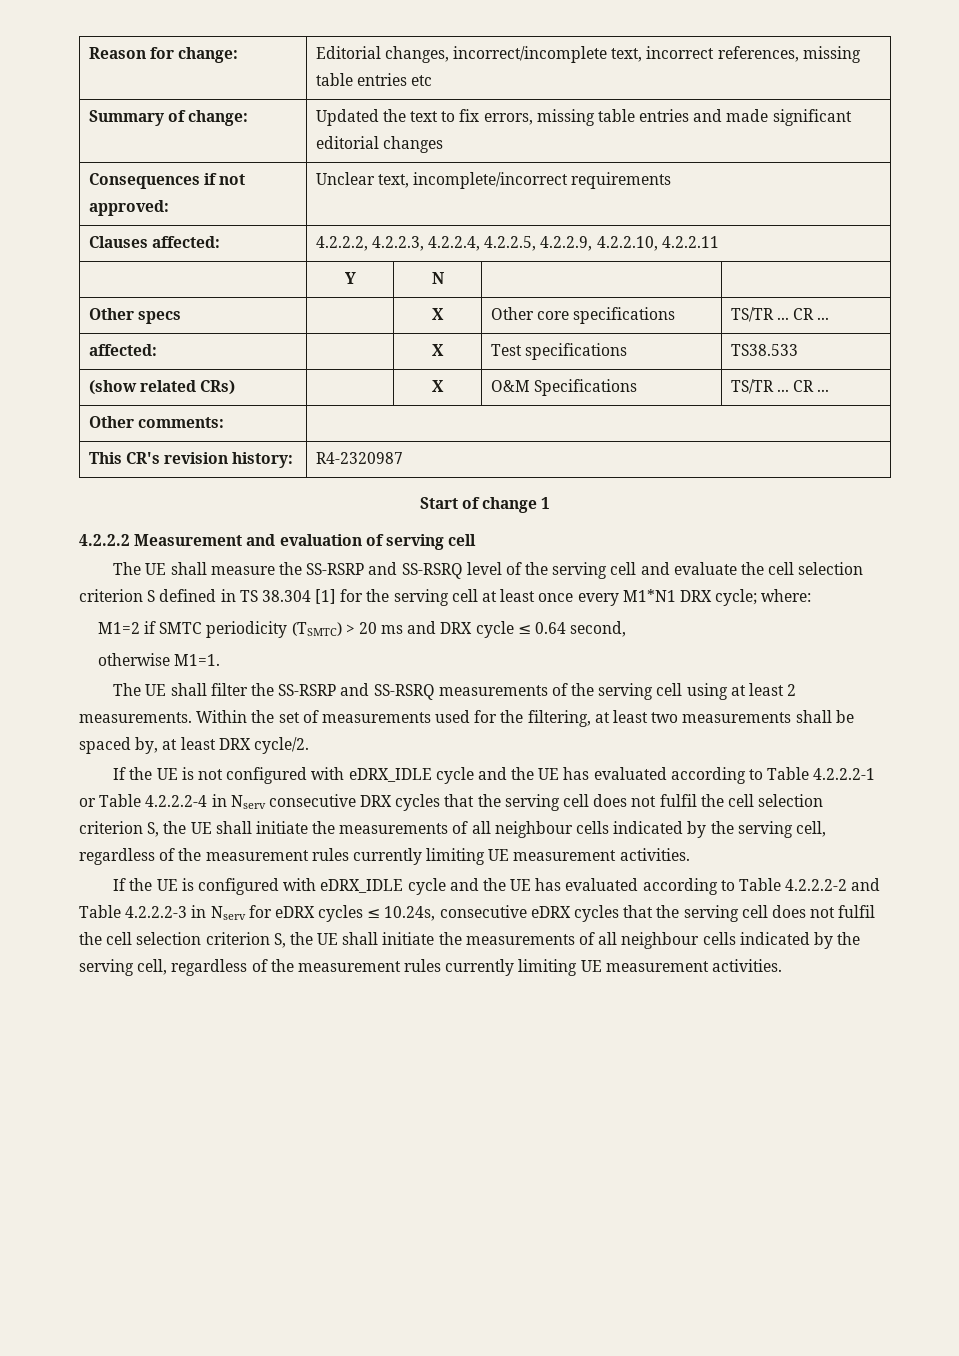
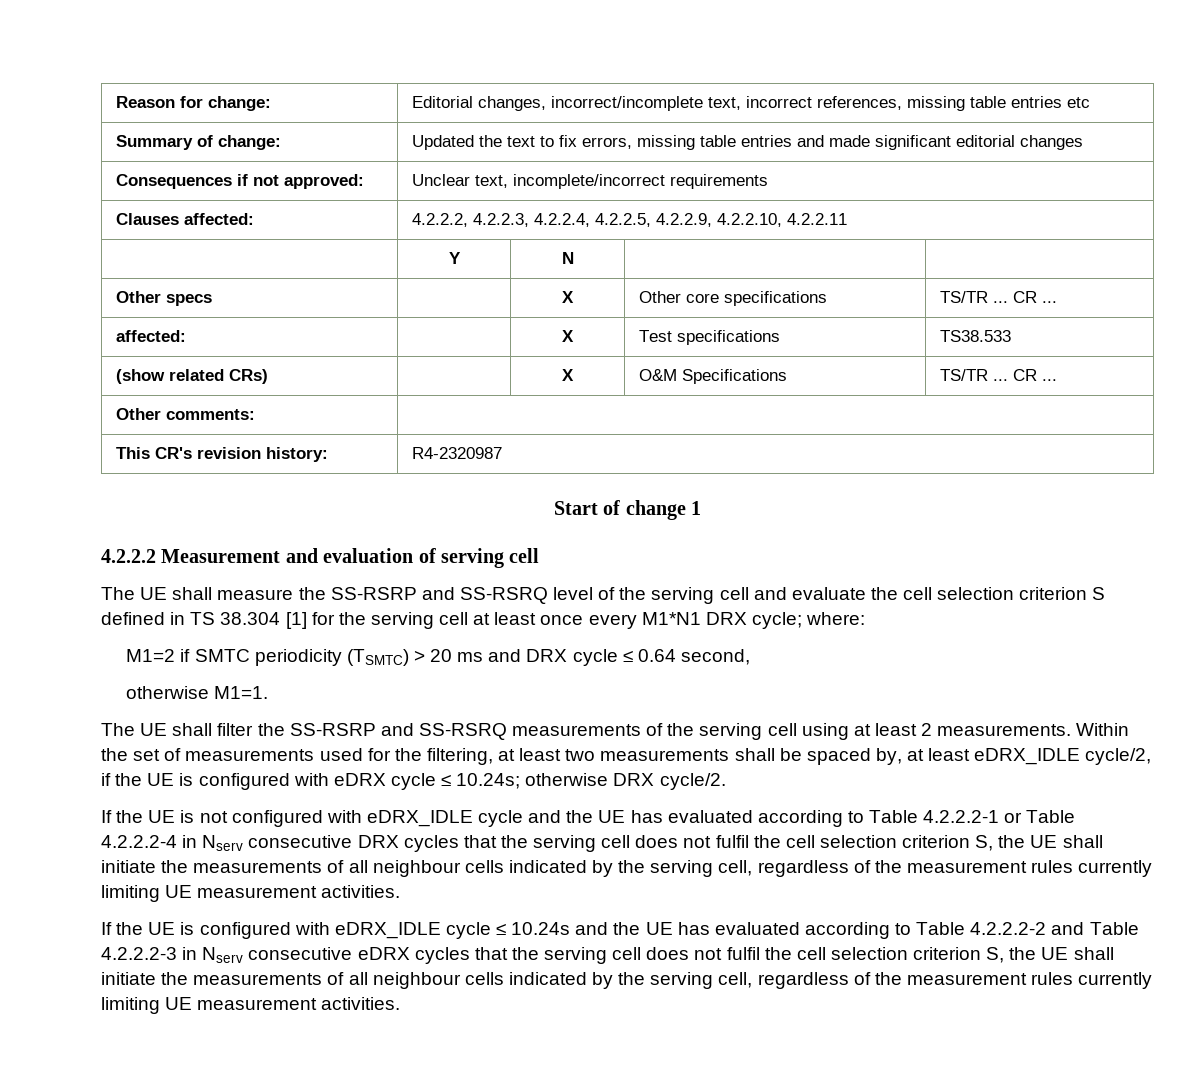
- Within the set of measurements used for the filtering, at least two measurements shall be spaced by, at least DRX cycle/2.
+ Within the set of measurements used for the filtering, at least two measurements shall be spaced by, at least eDRX_IDLE cycle/2, if the UE is configured with eDRX cycle ≤ 10.24s; otherwise DRX cycle/2.
- If the UE is configured with eDRX_IDLE cycle and the UE has evaluated according to Table 4.2.2.2-2 and Table 4.2.2.2-3 in Nserv for eDRX cycles ≤ 10.24s, consecutive eDRX cycles that the serving cell does not fulfil the cell selection criterion S, the UE shall initiate the measurements of all neighbour cells indicated by the serving cell, regardless of the measurement rules currently limiting UE measurement activities.
+ If the UE is configured with eDRX_IDLE cycle ≤ 10.24s and the UE has evaluated according to Table 4.2.2.2-2 and Table 4.2.2.2-3 in Nserv consecutive eDRX cycles that the serving cell does not fulfil the cell selection criterion S, the UE shall initiate the measurements of all neighbour cells indicated by the serving cell, regardless of the measurement rules currently limiting UE measurement activities.

